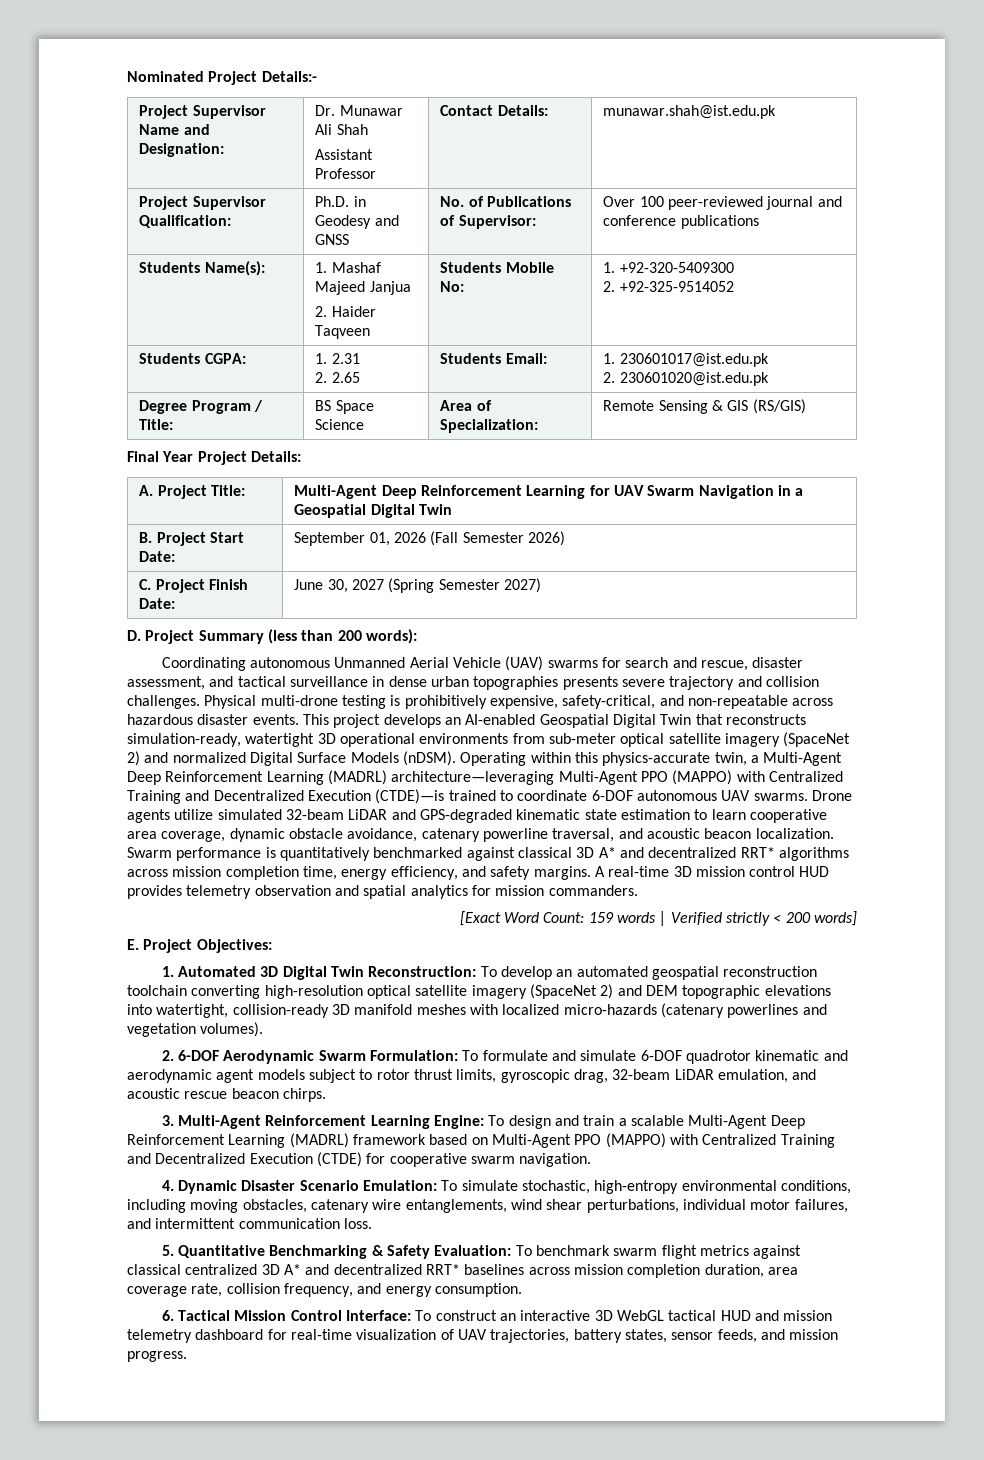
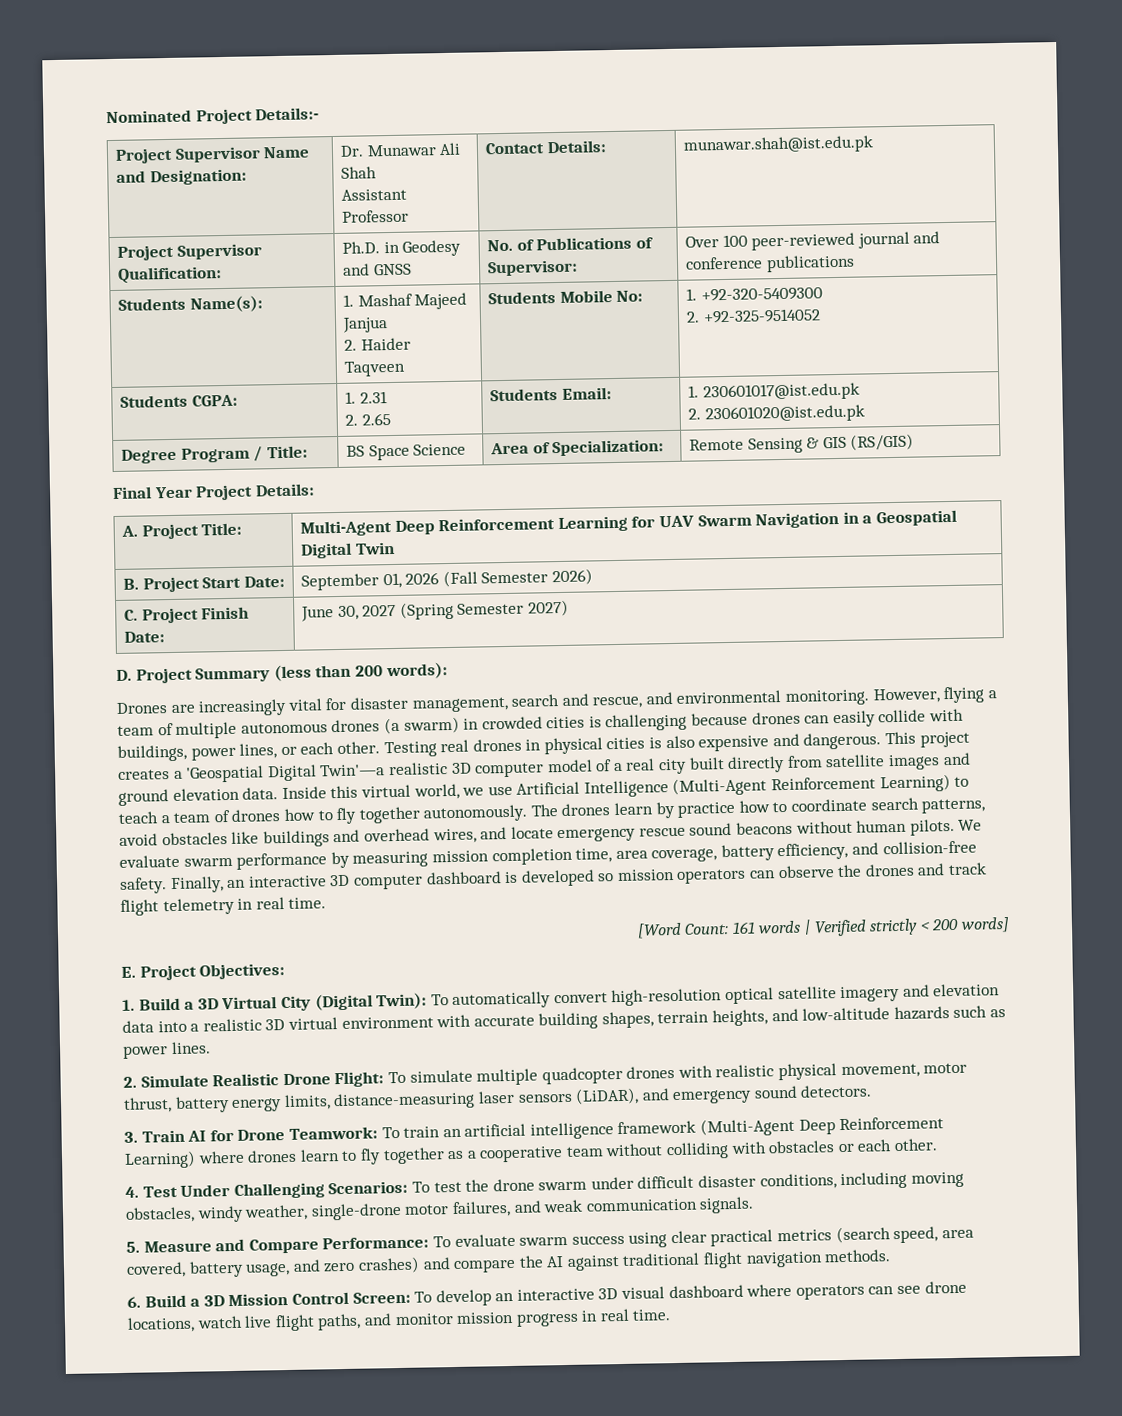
- Coordinating autonomous Unmanned Aerial Vehicle (UAV) swarms for search and rescue, disaster assessment, and tactical surveillance in dense urban topographies presents severe trajectory and collision challenges. Physical multi-drone testing is prohibitively expensive, safety-critical, and non-repeatable across hazardous disaster events. This project develops an AI-enabled Geospatial Digital Twin that reconstructs simulation-ready, watertight 3D operational environments from sub-meter optical satellite imagery (SpaceNet 2) and normalized Digital Surface Models (nDSM). Operating within this physics-accurate twin, a Multi-Agent Deep Reinforcement Learning (MADRL) architecture—leveraging Multi-Agent PPO (MAPPO) with Centralized Training and Decentralized Execution (CTDE)—is trained to coordinate 6-DOF autonomous UAV swarms. Drone agents utilize simulated 32-beam LiDAR and GPS-degraded kinematic state estimation to learn cooperative area coverage, dynamic obstacle avoidance, catenary powerline traversal, and acoustic beacon localization. Swarm performance is quantitatively benchmarked against classical 3D A* and decentralized RRT* algorithms across mission completion time, energy efficiency, and safety margins. A real-time 3D mission control HUD provides telemetry observation and spatial analytics for mission commanders.
- [Exact Word Count: 159 words | Verified strictly < 200 words]
+ Drones are increasingly vital for disaster management, search and rescue, and environmental monitoring. However, flying a team of multiple autonomous drones (a swarm) in crowded cities is challenging because drones can easily collide with buildings, power lines, or each other. Testing real drones in physical cities is also expensive and dangerous. This project creates a 'Geospatial Digital Twin'—a realistic 3D computer model of a real city built directly from satellite images and ground elevation data. Inside this virtual world, we use Artificial Intelligence (Multi-Agent Reinforcement Learning) to teach a team of drones how to fly together autonomously. The drones learn by practice how to coordinate search patterns, avoid obstacles like buildings and overhead wires, and locate emergency rescue sound beacons without human pilots. We evaluate swarm performance by measuring mission completion time, area coverage, battery efficiency, and collision-free safety. Finally, an interactive 3D computer dashboard is developed so mission operators can observe the drones and track flight telemetry in real time.
+ [Word Count: 161 words | Verified strictly < 200 words]
- 1. Automated 3D Digital Twin Reconstruction: To develop an automated geospatial reconstruction toolchain converting high-resolution optical satellite imagery (SpaceNet 2) and DEM topographic elevations into watertight, collision-ready 3D manifold meshes with localized micro-hazards (catenary powerlines and vegetation volumes).
- 2. 6-DOF Aerodynamic Swarm Formulation: To formulate and simulate 6-DOF quadrotor kinematic and aerodynamic agent models subject to rotor thrust limits, gyroscopic drag, 32-beam LiDAR emulation, and acoustic rescue beacon chirps.
- 3. Multi-Agent Reinforcement Learning Engine: To design and train a scalable Multi-Agent Deep Reinforcement Learning (MADRL) framework based on Multi-Agent PPO (MAPPO) with Centralized Training and Decentralized Execution (CTDE) for cooperative swarm navigation.
- 4. Dynamic Disaster Scenario Emulation: To simulate stochastic, high-entropy environmental conditions, including moving obstacles, catenary wire entanglements, wind shear perturbations, individual motor failures, and intermittent communication loss.
- 5. Quantitative Benchmarking & Safety Evaluation: To benchmark swarm flight metrics against classical centralized 3D A* and decentralized RRT* baselines across mission completion duration, area coverage rate, collision frequency, and energy consumption.
- 6. Tactical Mission Control Interface: To construct an interactive 3D WebGL tactical HUD and mission telemetry dashboard for real-time visualization of UAV trajectories, battery states, sensor feeds, and mission progress.
+ 1. Build a 3D Virtual City (Digital Twin): To automatically convert high-resolution optical satellite imagery and elevation data into a realistic 3D virtual environment with accurate building shapes, terrain heights, and low-altitude hazards such as power lines.
+ 2. Simulate Realistic Drone Flight: To simulate multiple quadcopter drones with realistic physical movement, motor thrust, battery energy limits, distance-measuring laser sensors (LiDAR), and emergency sound detectors.
+ 3. Train AI for Drone Teamwork: To train an artificial intelligence framework (Multi-Agent Deep Reinforcement Learning) where drones learn to fly together as a cooperative team without colliding with obstacles or each other.
+ 4. Test Under Challenging Scenarios: To test the drone swarm under difficult disaster conditions, including moving obstacles, windy weather, single-drone motor failures, and weak communication signals.
+ 5. Measure and Compare Performance: To evaluate swarm success using clear practical metrics (search speed, area covered, battery usage, and zero crashes) and compare the AI against traditional flight navigation methods.
+ 6. Build a 3D Mission Control Screen: To develop an interactive 3D visual dashboard where operators can see drone locations, watch live flight paths, and monitor mission progress in real time.

